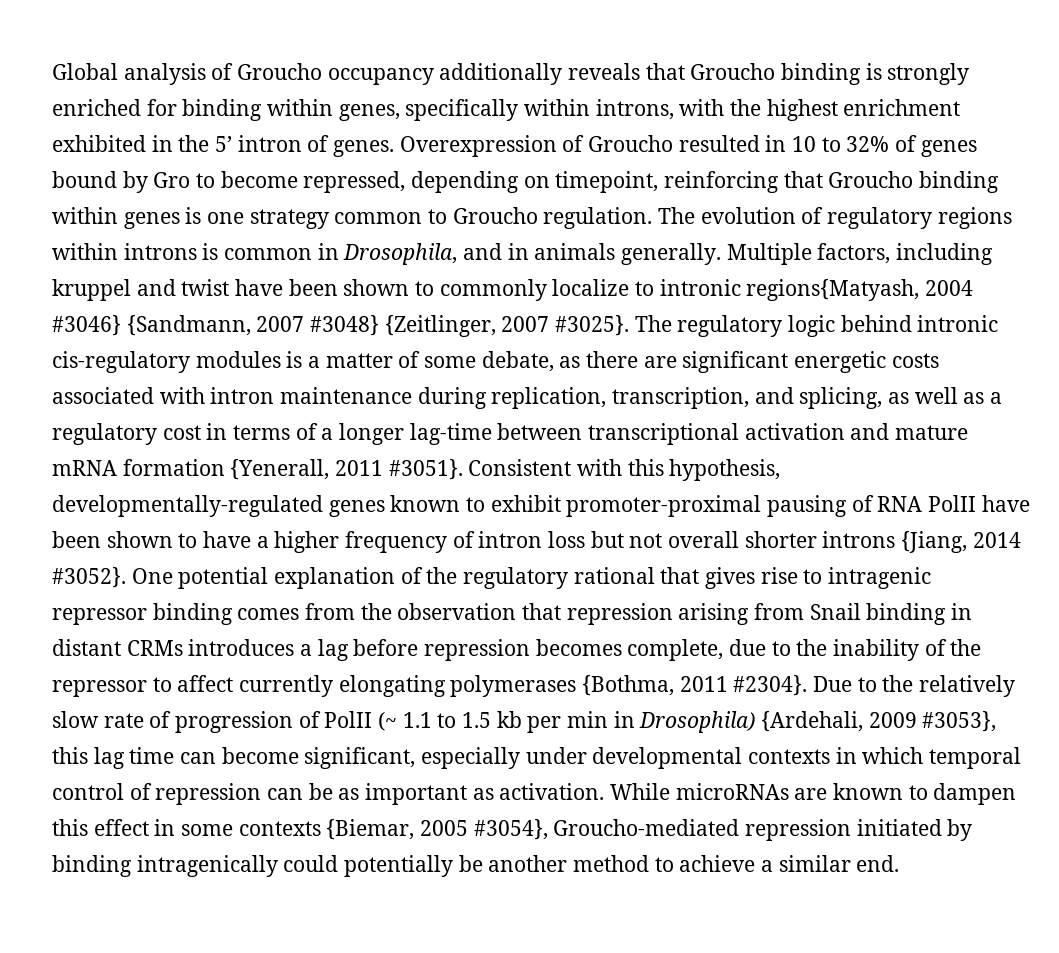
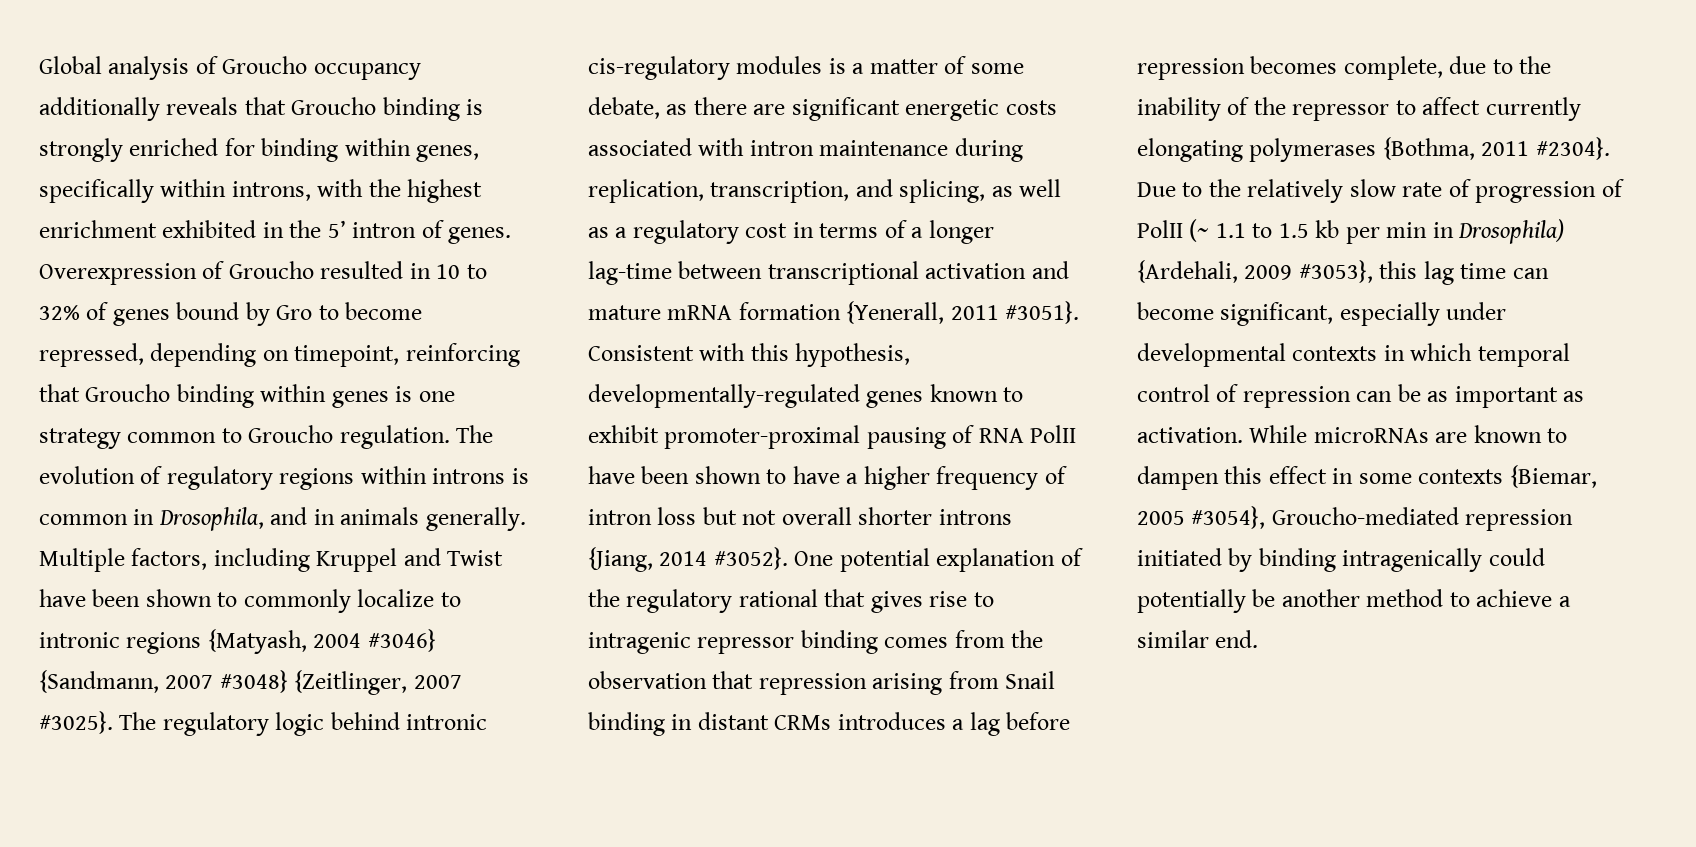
- Multiple factors, including kruppel and twist have been shown to commonly localize to intronic regions{Matyash, 2004 #3046} {Sandmann, 2007 #3048} {Zeitlinger, 2007 #3025}.
+ Multiple factors, including Kruppel and Twist have been shown to commonly localize to intronic regions {Matyash, 2004 #3046} {Sandmann, 2007 #3048} {Zeitlinger, 2007 #3025}.

